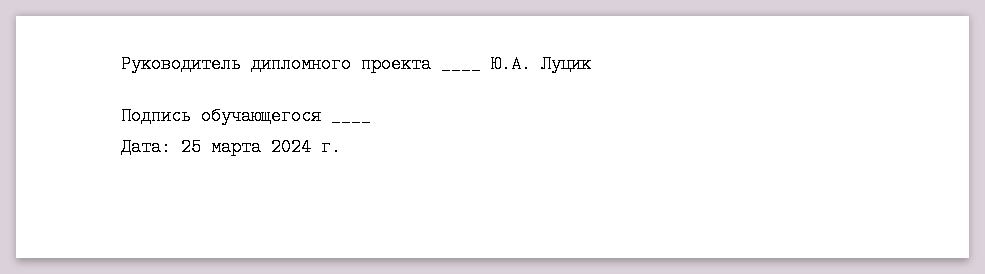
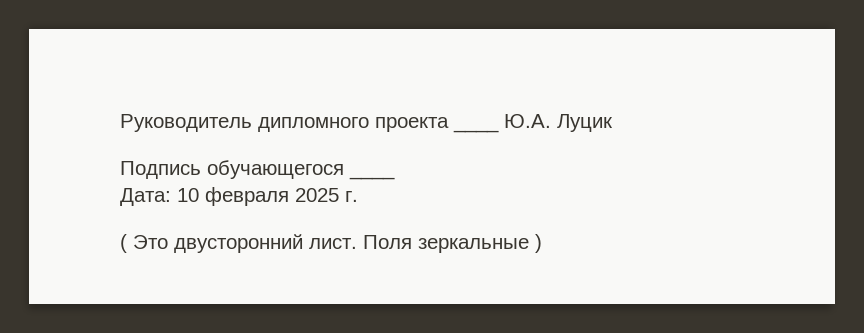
- Дата: 25 марта 2024 г.
+ Дата: 10 февраля 2025 г.
+ ( Это двусторонний лист. Поля зеркальные )

